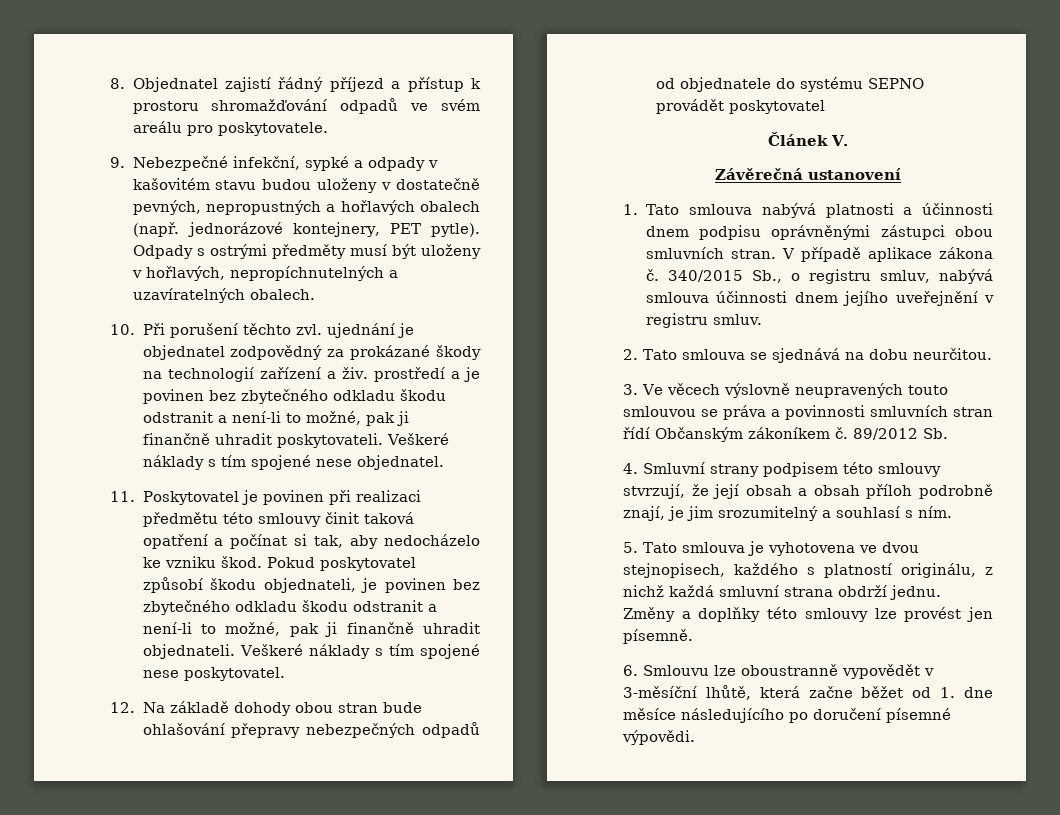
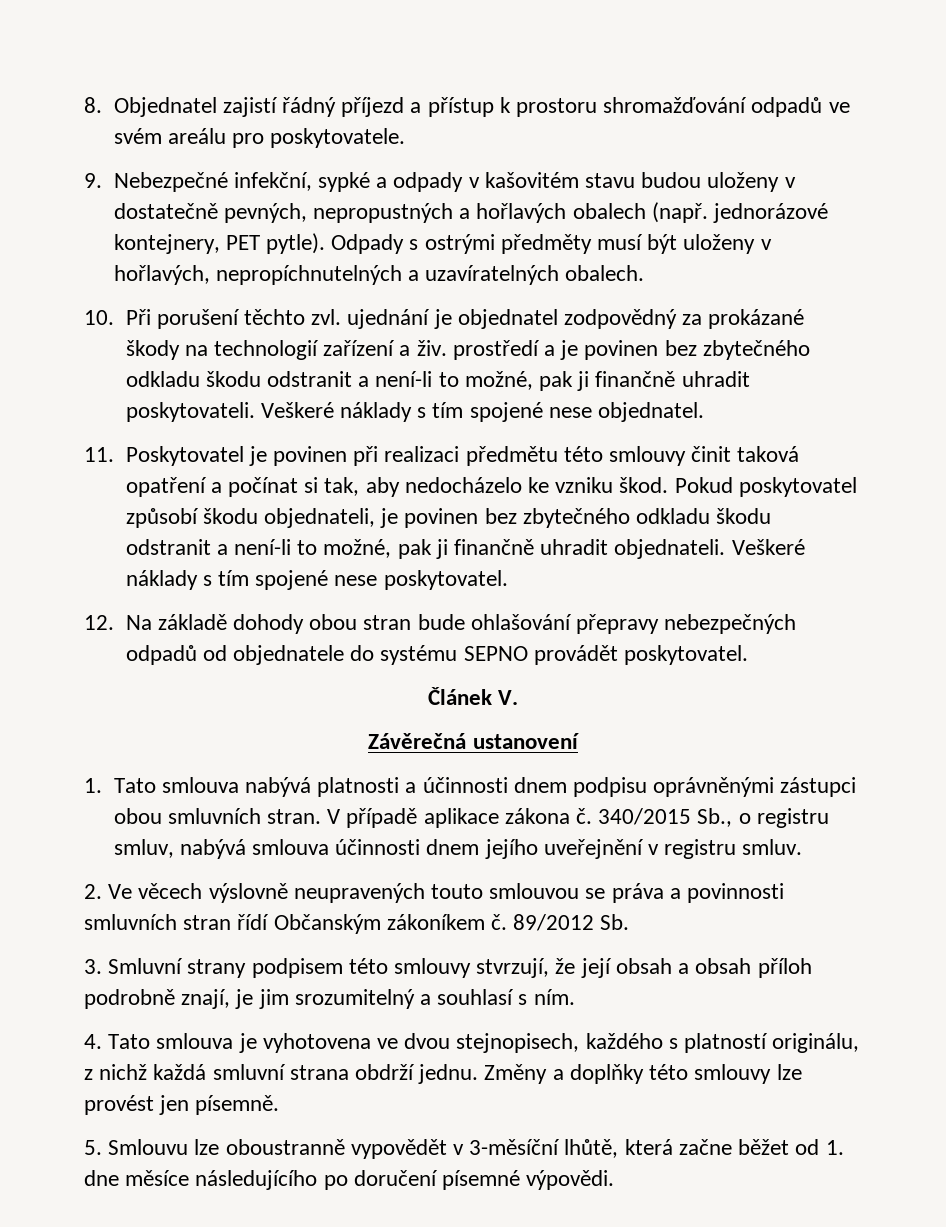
- 12. Na základě dohody obou stran bude ohlašování přepravy nebezpečných odpadů od objednatele do systému SEPNO provádět poskytovatel
+ 12. Na základě dohody obou stran bude ohlašování přepravy nebezpečných odpadů od objednatele do systému SEPNO provádět poskytovatel.
- 2. Tato smlouva se sjednává na dobu neurčitou.
- 3. Ve věcech výslovně neupravených touto smlouvou se práva a povinnosti smluvních stran řídí Občanským zákoníkem č.
+ 2. Ve věcech výslovně neupravených touto smlouvou se práva a povinnosti smluvních stran řídí Občanským zákoníkem č.
- 4. Smluvní strany podpisem této smlouvy stvrzují, že její obsah a obsah příloh podrobně znají, je jim srozumitelný a souhlasí s ním.
+ 3. Smluvní strany podpisem této smlouvy stvrzují, že její obsah a obsah příloh podrobně znají, je jim srozumitelný a souhlasí s ním.
- 5. Tato smlouva je vyhotovena ve dvou stejnopisech, každého s platností originálu, z nichž každá smluvní strana obdrží jednu.
+ 4. Tato smlouva je vyhotovena ve dvou stejnopisech, každého s platností originálu, z nichž každá smluvní strana obdrží jednu.
- 6. Smlouvu lze oboustranně vypovědět v 3-měsíční lhůtě, která začne běžet od 1. dne měsíce následujícího po doručení písemné výpovědi.
+ 5. Smlouvu lze oboustranně vypovědět v 3-měsíční lhůtě, která začne běžet od 1. dne měsíce následujícího po doručení písemné výpovědi.

